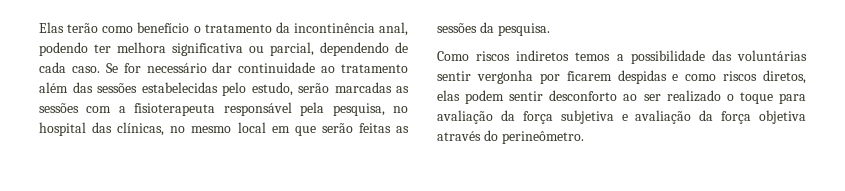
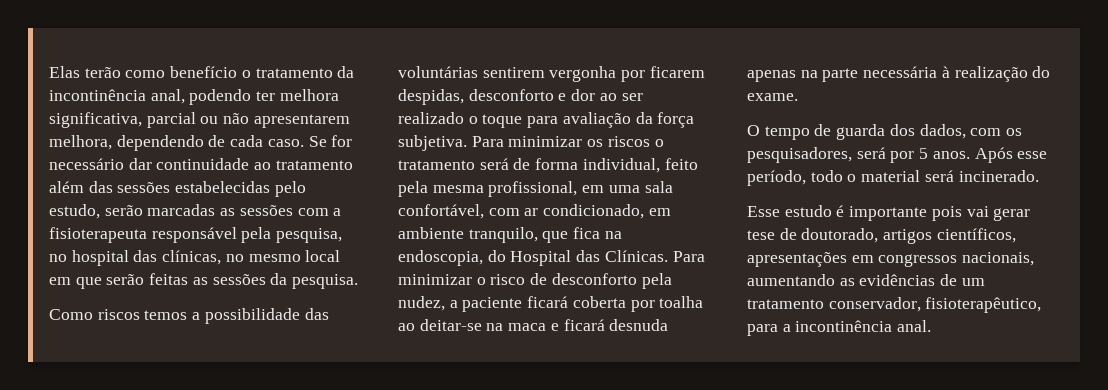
- Elas terão como benefício o tratamento da incontinência anal, podendo ter melhora significativa ou parcial, dependendo de cada caso.
+ Elas terão como benefício o tratamento da incontinência anal, podendo ter melhora significativa, parcial ou não apresentarem melhora, dependendo de cada caso.
- Como riscos indiretos temos a possibilidade das voluntárias sentir vergonha por ficarem despidas e como riscos diretos, elas podem sentir desconforto ao ser realizado o toque para avaliação da força subjetiva e avaliação da força objetiva através do perineômetro.
+ Como riscos temos a possibilidade das voluntárias sentirem vergonha por ficarem despidas, desconforto e dor ao ser realizado o toque para avaliação da força subjetiva. Para minimizar os riscos o tratamento será de forma individual, feito pela mesma profissional, em uma sala confortável, com ar condicionado, em ambiente tranquilo, que fica na endoscopia, do Hospital das Clínicas. Para minimizar o risco de desconforto pela nudez, a paciente ficará coberta por toalha ao deitar-se na maca e ficará desnuda apenas na parte necessária à realização do exame.
+ O tempo de guarda dos dados, com os pesquisadores, será por 5 anos. Após esse período, todo o material será incinerado.
+ Esse estudo é importante pois vai gerar tese de doutorado, artigos científicos, apresentações em congressos nacionais, aumentando as evidências de um tratamento conservador, fisioterapêutico, para a incontinência anal.

